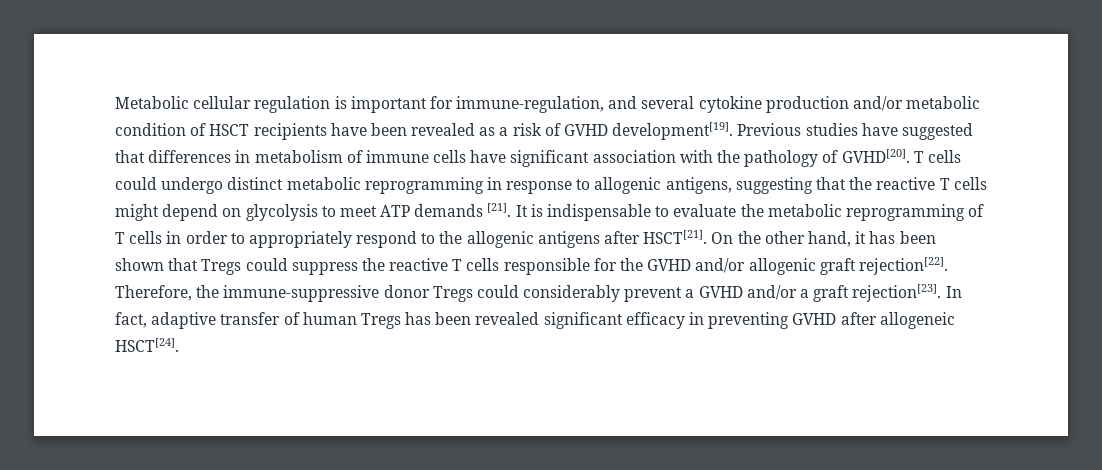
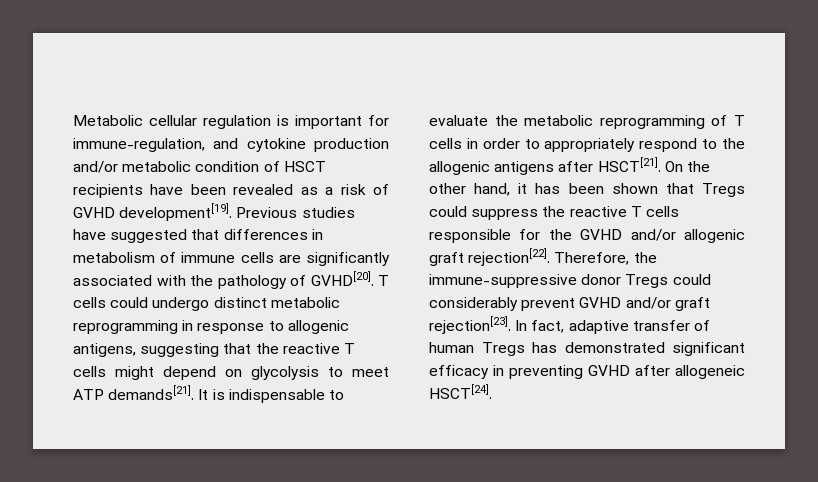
- Metabolic cellular regulation is important for immune-regulation, and several cytokine production and/or metabolic condition of HSCT recipients have been revealed as a risk of GVHD development[19].
+ Metabolic cellular regulation is important for immune-regulation, and cytokine production and/or metabolic condition of HSCT recipients have been revealed as a risk of GVHD development[19].
- Previous studies have suggested that differences in metabolism of immune cells have significant association with the pathology of GVHD[20].
+ Previous studies have suggested that differences in metabolism of immune cells are significantly associated with the pathology of GVHD[20].
- T cells could undergo distinct metabolic reprogramming in response to allogenic antigens, suggesting that the reactive T cells might depend on glycolysis to meet ATP demands [21].
+ T cells could undergo distinct metabolic reprogramming in response to allogenic antigens, suggesting that the reactive T cells might depend on glycolysis to meet ATP demands[21].
- Therefore, the immune-suppressive donor Tregs could considerably prevent a GVHD and/or a graft rejection[23].
+ Therefore, the immune-suppressive donor Tregs could considerably prevent GVHD and/or graft rejection[23].
- In fact, adaptive transfer of human Tregs has been revealed significant efficacy in preventing GVHD after allogeneic HSCT[24].
+ In fact, adaptive transfer of human Tregs has demonstrated significant efficacy in preventing GVHD after allogeneic HSCT[24].

